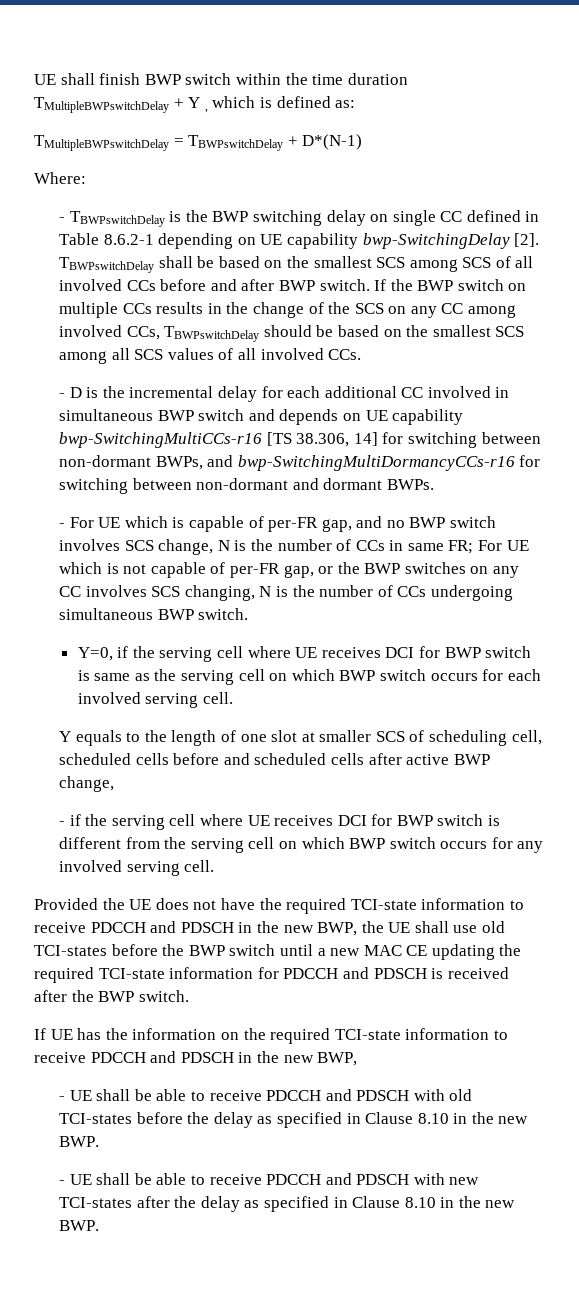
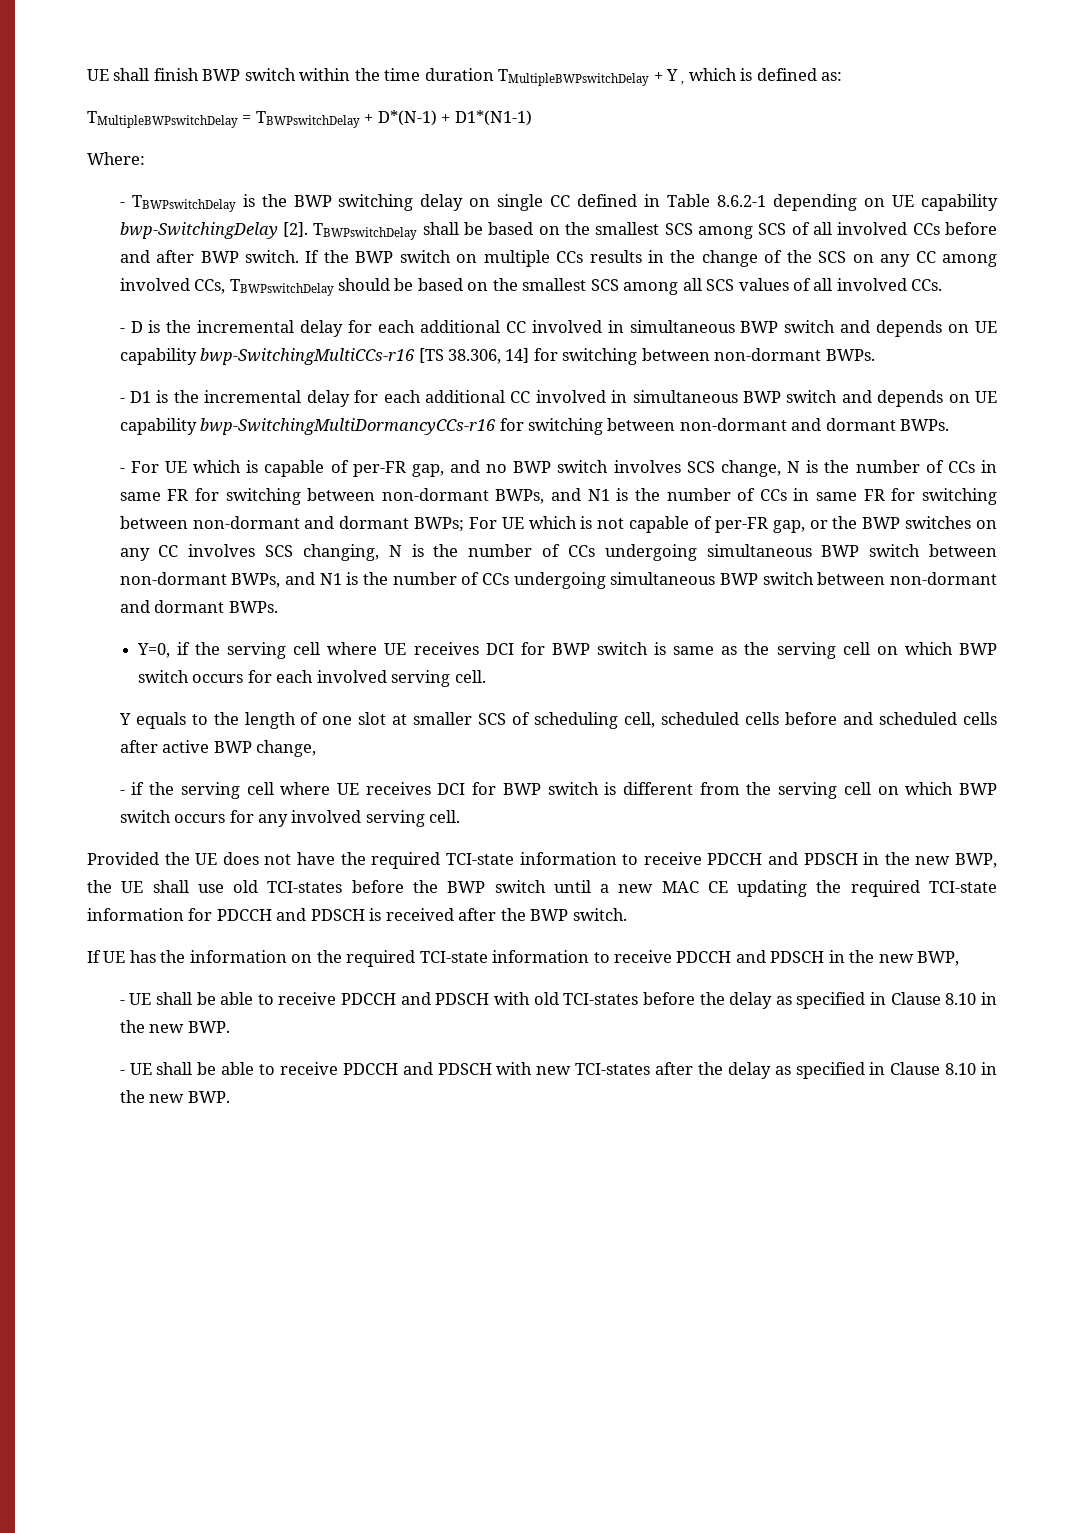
- TMultipleBWPswitchDelay = TBWPswitchDelay + D*(N-1)
+ TMultipleBWPswitchDelay = TBWPswitchDelay + D*(N-1) + D1*(N1-1)
- - D is the incremental delay for each additional CC involved in simultaneous BWP switch and depends on UE capability bwp-SwitchingMultiCCs-r16 [TS 38.306, 14] for switching between non-dormant BWPs, and bwp-SwitchingMultiDormancyCCs-r16 for switching between non-dormant and dormant BWPs.
+ - D is the incremental delay for each additional CC involved in simultaneous BWP switch and depends on UE capability bwp-SwitchingMultiCCs-r16 [TS 38.306, 14] for switching between non-dormant BWPs.
+ - D1 is the incremental delay for each additional CC involved in simultaneous BWP switch and depends on UE capability bwp-SwitchingMultiDormancyCCs-r16 for switching between non-dormant and dormant BWPs.
- - For UE which is capable of per-FR gap, and no BWP switch involves SCS change, N is the number of CCs in same FR; For UE which is not capable of per-FR gap, or the BWP switches on any CC involves SCS changing, N is the number of CCs undergoing simultaneous BWP switch.
+ - For UE which is capable of per-FR gap, and no BWP switch involves SCS change, N is the number of CCs in same FR for switching between non-dormant BWPs, and N1 is the number of CCs in same FR for switching between non-dormant and dormant BWPs; For UE which is not capable of per-FR gap, or the BWP switches on any CC involves SCS changing, N is the number of CCs undergoing simultaneous BWP switch between non-dormant BWPs, and N1 is the number of CCs undergoing simultaneous BWP switch between non-dormant and dormant BWPs.

